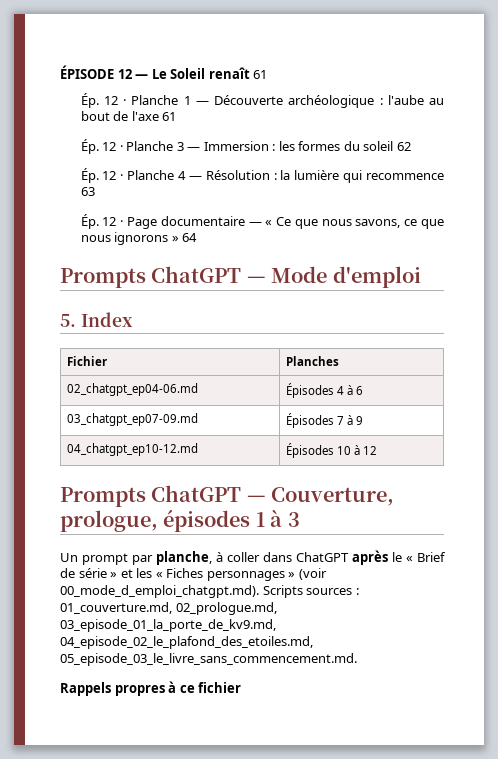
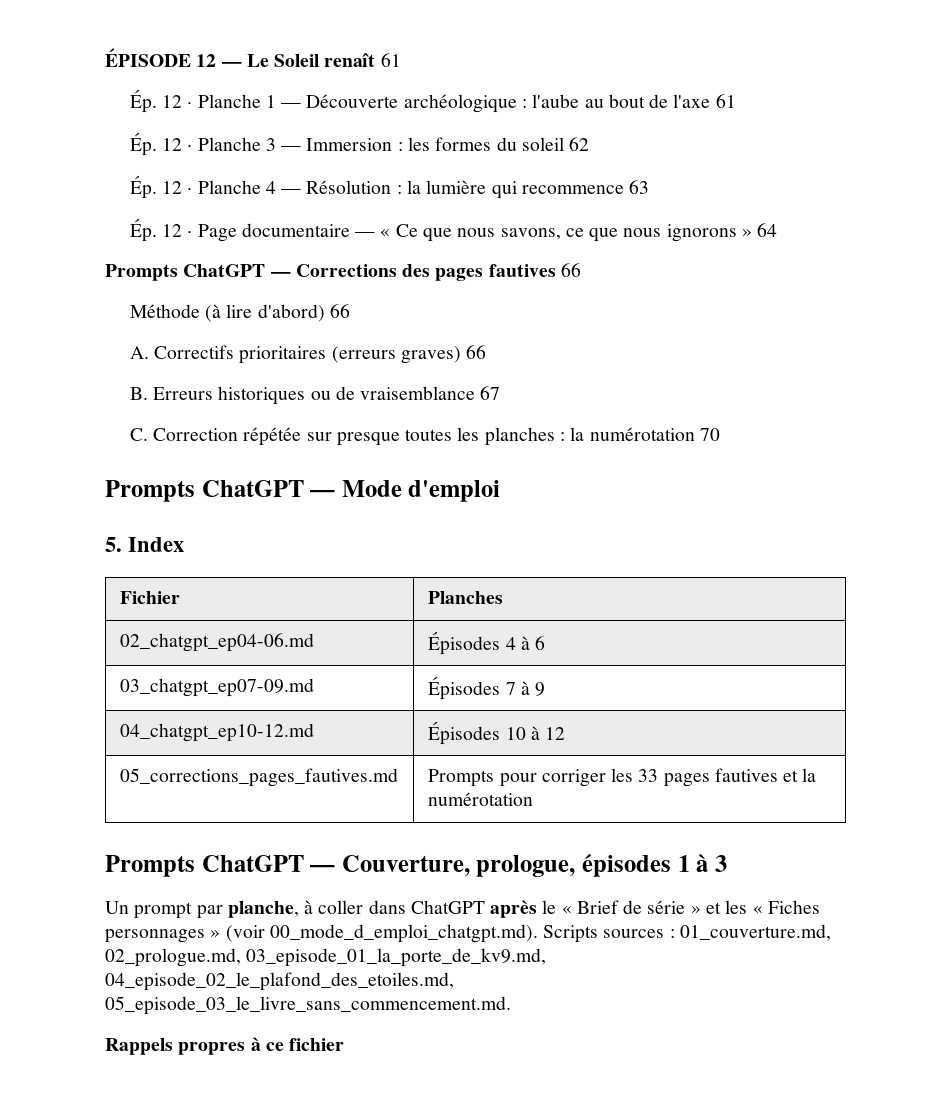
+ Prompts ChatGPT — Corrections des pages fautives 66
+ Méthode (à lire d'abord) 66
+ A. Correctifs prioritaires (erreurs graves) 66
+ B. Erreurs historiques ou de vraisemblance 67
+ C. Correction répétée sur presque toutes les planches : la numérotation 70
+ 05_corrections_pages_fautives.md | Prompts pour corriger les 33 pages fautives et la numérotation

